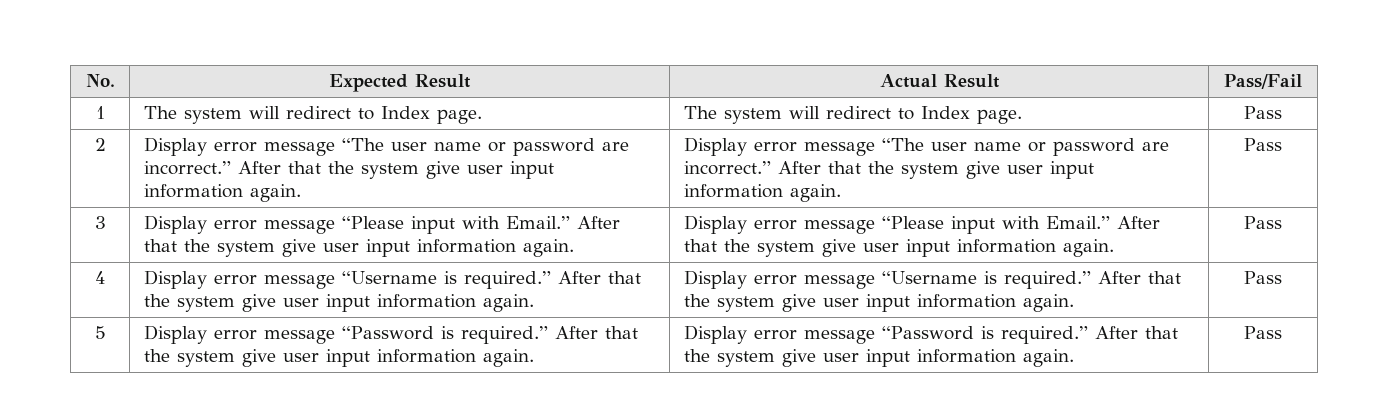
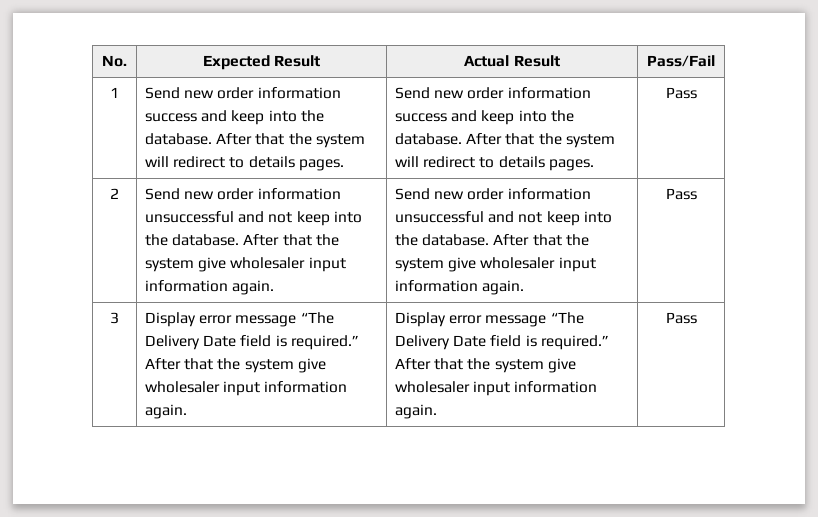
- 1 | The system will redirect to Index page. | The system will redirect to Index page. | Pass
+ 1 | Send new order information success and keep into the database. After that the system will redirect to details pages. | Send new order information success and keep into the database. After that the system will redirect to details pages. | Pass
- Display error message “The user name or password are incorrect.” After that the system give user input information again. | Display error message “The user name or password are incorrect.” After that the system give user input information again.
+ Send new order information unsuccessful and not keep into the database. After that the system give wholesaler input information again. | Send new order information unsuccessful and not keep into the database. After that the system give wholesaler input information again.
- 3 | Display error message “Please input with Email.” After that the system give user input information again. | Display error message “Please input with Email.” After that the system give user input information again. | Pass
- 4 | Display error message “Username is required.” After that the system give user input information again. | Display error message “Username is required.” After that the system give user input information again. | Pass
- 5 | Display error message “Password is required.” After that the system give user input information again. | Display error message “Password is required.” After that the system give user input information again. | Pass
+ 3 | Display error message “The Delivery Date field is required.” After that the system give wholesaler input information again. | Display error message “The Delivery Date field is required.” After that the system give wholesaler input information again. | Pass

